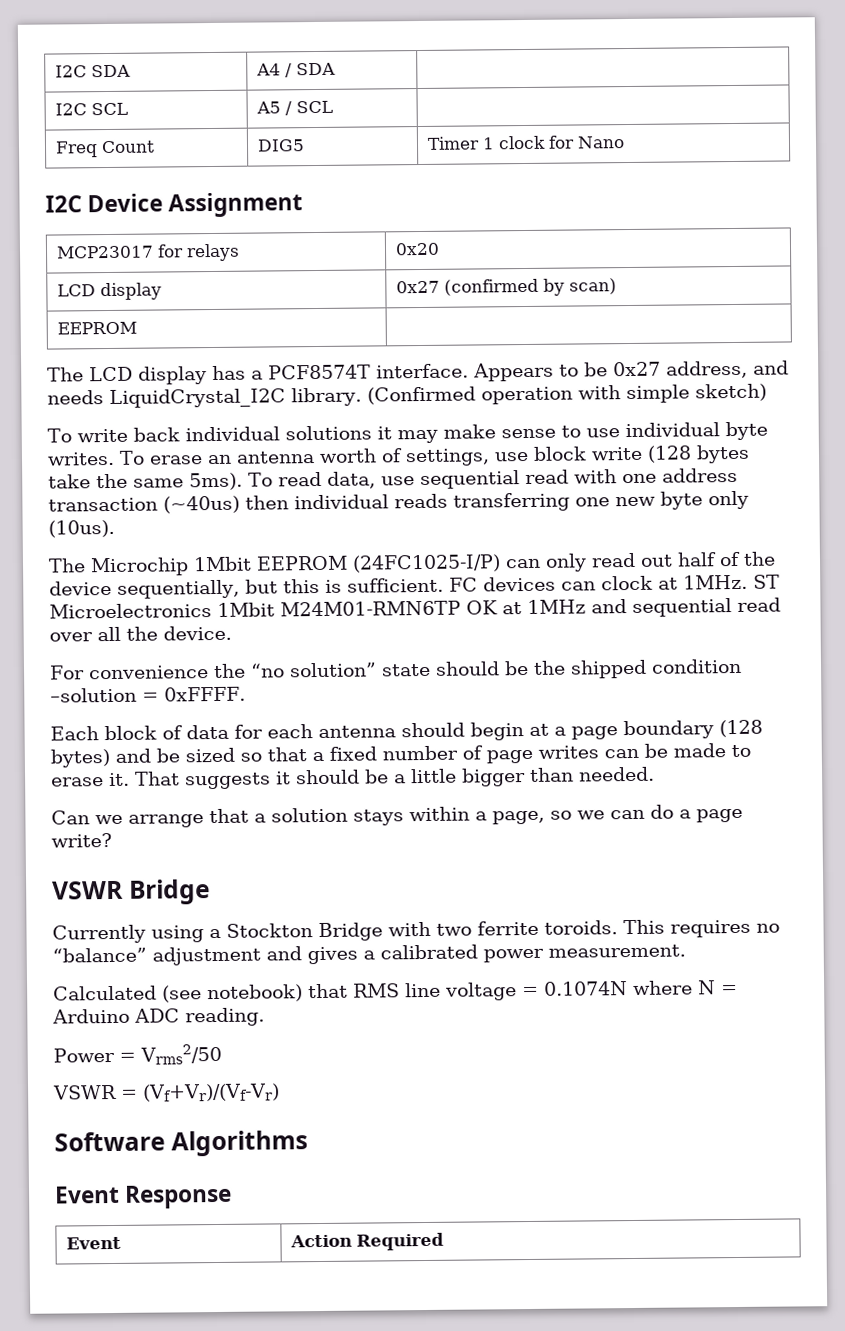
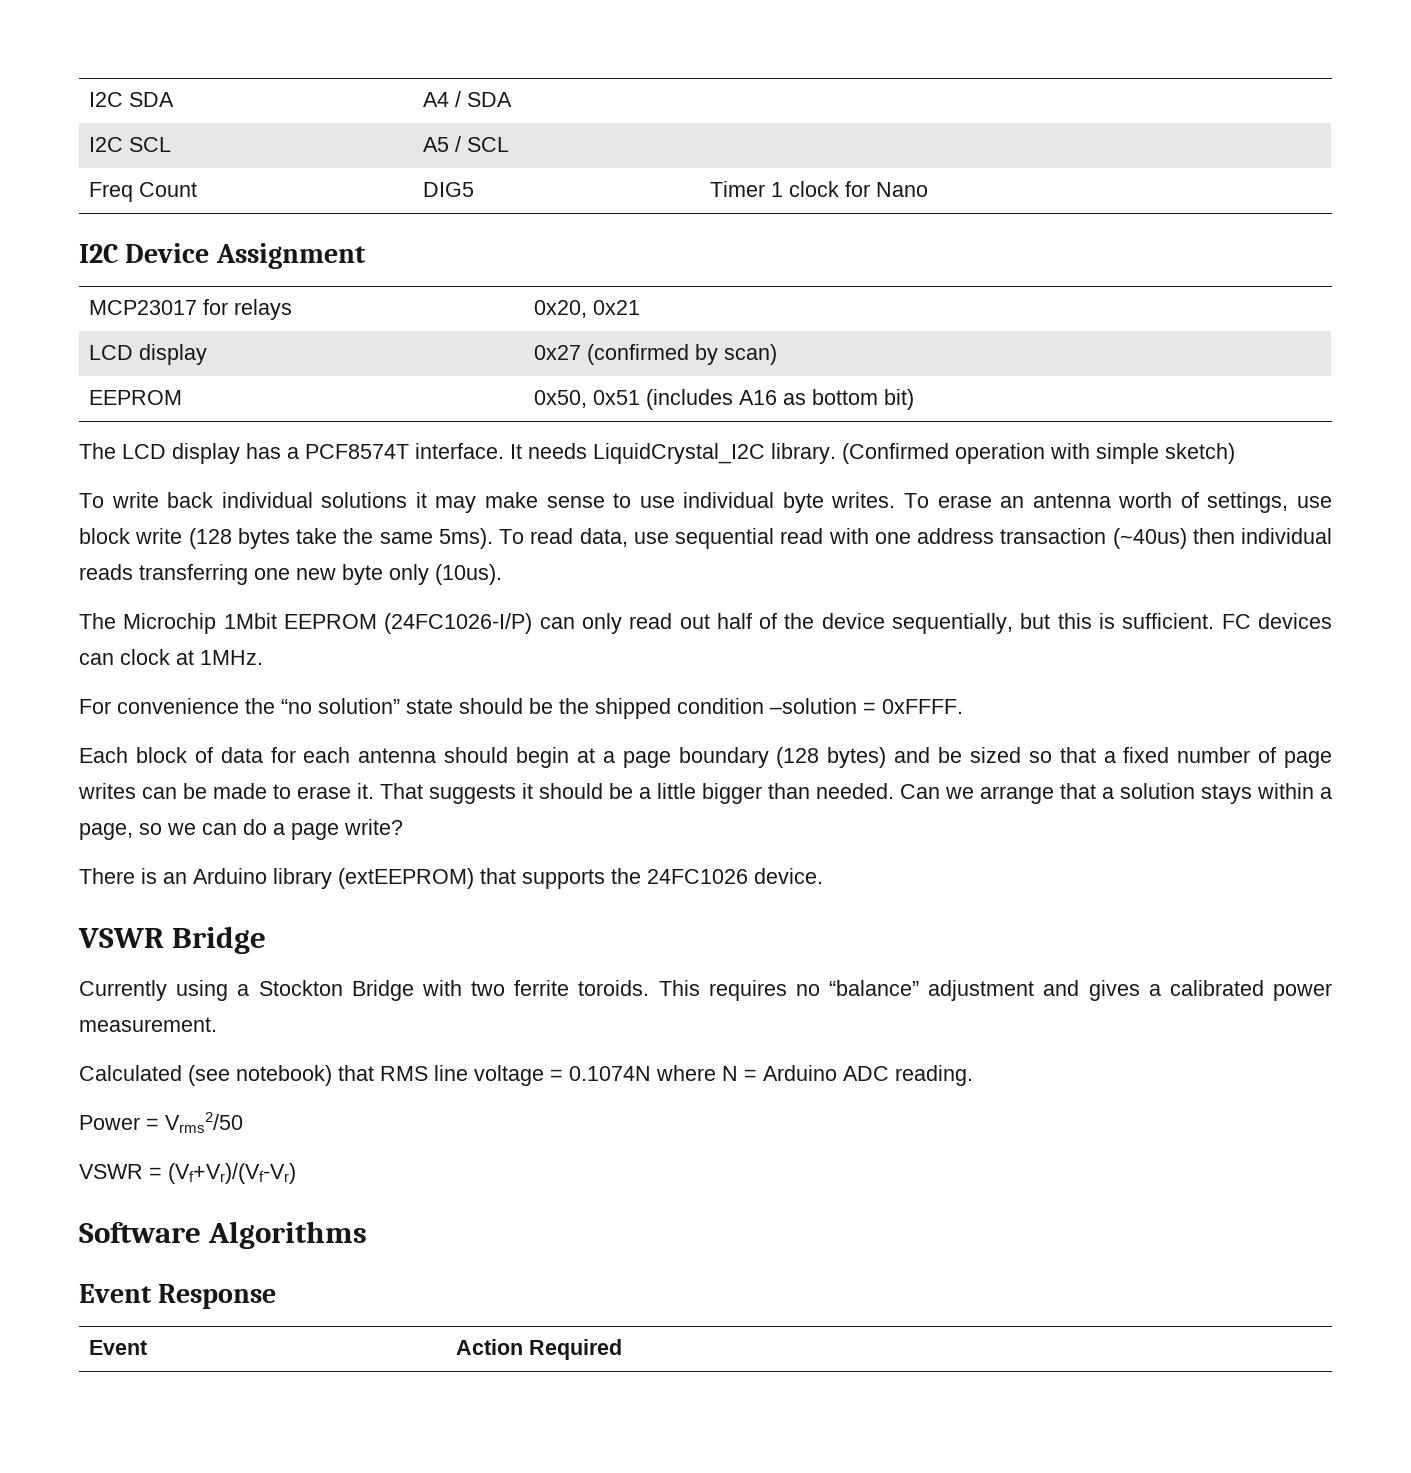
- MCP23017 for relays | 0x20
+ MCP23017 for relays | 0x20, 0x21
- EEPROM |
+ EEPROM | 0x50, 0x51 (includes A16 as bottom bit)
- Appears to be 0x27 address, and needs LiquidCrystal_I2C library.
+ It needs LiquidCrystal_I2C library.
- The Microchip 1Mbit EEPROM (24FC1025-I/P) can only read out half of the device sequentially, but this is sufficient.
+ The Microchip 1Mbit EEPROM (24FC1026-I/P) can only read out half of the device sequentially, but this is sufficient.
- ST Microelectronics 1Mbit M24M01-RMN6TP OK at 1MHz and sequential read over all the device.
- That suggests it should be a little bigger than needed.
- Can we arrange that a solution stays within a page, so we can do a page write?
+ That suggests it should be a little bigger than needed. Can we arrange that a solution stays within a page, so we can do a page write?
+ There is an Arduino library (extEEPROM) that supports the 24FC1026 device.

